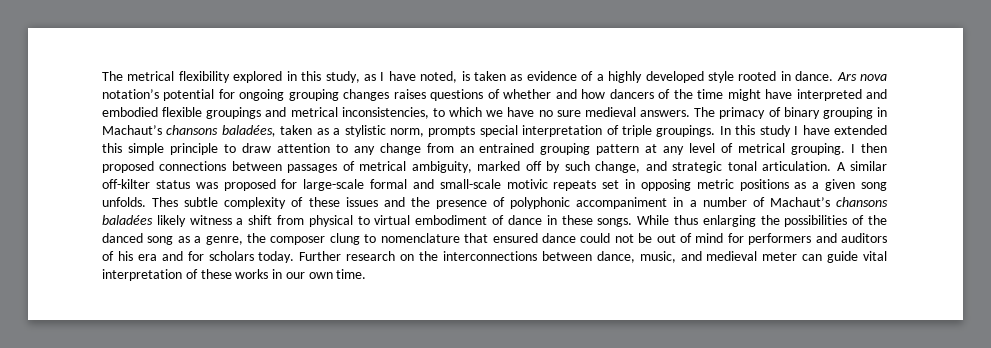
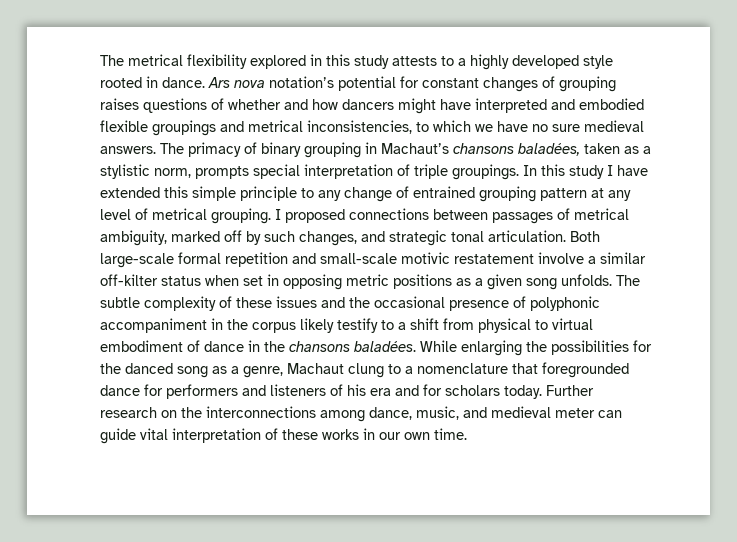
- The metrical flexibility explored in this study, as I have noted, is taken as evidence of a highly developed style rooted in dance.
+ The metrical flexibility explored in this study attests to a highly developed style rooted in dance.
- Ars nova notation’s potential for ongoing grouping changes raises questions of whether and how dancers of the time might have interpreted and embodied flexible groupings and metrical inconsistencies, to which we have no sure medieval answers.
+ Ars nova notation’s potential for constant changes of grouping raises questions of whether and how dancers might have interpreted and embodied flexible groupings and metrical inconsistencies, to which we have no sure medieval answers.
- In this study I have extended this simple principle to draw attention to any change from an entrained grouping pattern at any level of metrical grouping.
+ In this study I have extended this simple principle to any change of entrained grouping pattern at any level of metrical grouping.
- I then proposed connections between passages of metrical ambiguity, marked off by such change, and strategic tonal articulation.
+ I proposed connections between passages of metrical ambiguity, marked off by such changes, and strategic tonal articulation.
- A similar off-kilter status was proposed for large-scale formal and small-scale motivic repeats set in opposing metric positions as a given song unfolds.
+ Both large-scale formal repetition and small-scale motivic restatement involve a similar off-kilter status when set in opposing metric positions as a given song unfolds.
- Thes subtle complexity of these issues and the presence of polyphonic accompaniment in a number of Machaut’s chansons baladées likely witness a shift from physical to virtual embodiment of dance in these songs. While thus enlarging the possibilities of the danced song as a genre, the composer clung to nomenclature that ensured dance could not be out of mind for performers and auditors of his era and for scholars today.
+ The subtle complexity of these issues and the occasional presence of polyphonic accompaniment in the corpus likely testify to a shift from physical to virtual embodiment of dance in the chansons baladées. While enlarging the possibilities for the danced song as a genre, Machaut clung to a nomenclature that foregrounded dance for performers and listeners of his era and for scholars today.
- Further research on the interconnections between dance, music, and medieval meter can guide vital interpretation of these works in our own time.
+ Further research on the interconnections among dance, music, and medieval meter can guide vital interpretation of these works in our own time.

